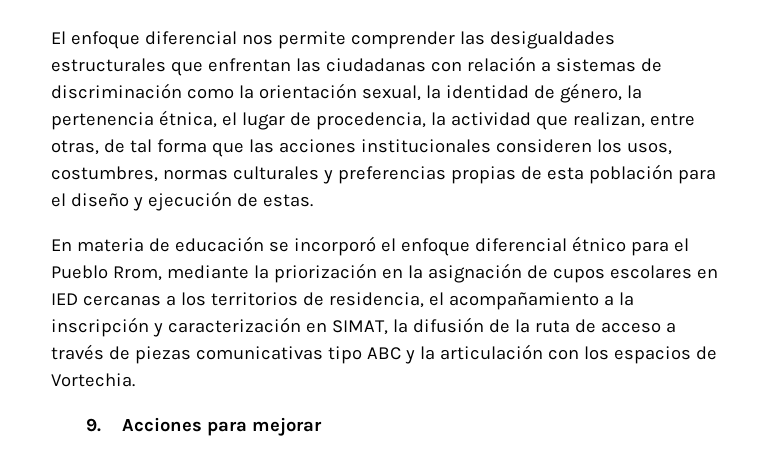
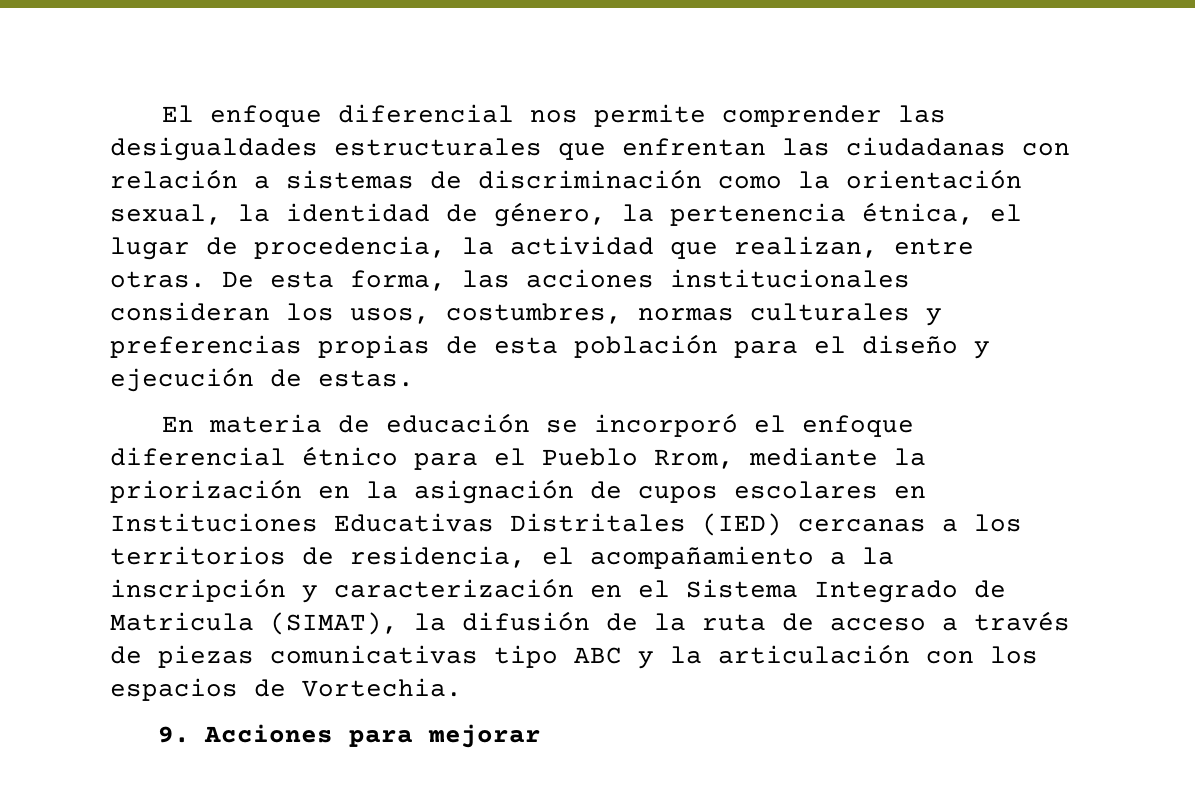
- El enfoque diferencial nos permite comprender las desigualdades estructurales que enfrentan las ciudadanas con relación a sistemas de discriminación como la orientación sexual, la identidad de género, la pertenencia étnica, el lugar de procedencia, la actividad que realizan, entre otras, de tal forma que las acciones institucionales consideren los usos, costumbres, normas culturales y preferencias propias de esta población para el diseño y ejecución de estas.
+ El enfoque diferencial nos permite comprender las desigualdades estructurales que enfrentan las ciudadanas con relación a sistemas de discriminación como la orientación sexual, la identidad de género, la pertenencia étnica, el lugar de procedencia, la actividad que realizan, entre otras. De esta forma, las acciones institucionales consideran los usos, costumbres, normas culturales y preferencias propias de esta población para el diseño y ejecución de estas.
- En materia de educación se incorporó el enfoque diferencial étnico para el Pueblo Rrom, mediante la priorización en la asignación de cupos escolares en IED cercanas a los territorios de residencia, el acompañamiento a la inscripción y caracterización en SIMAT, la difusión de la ruta de acceso a través de piezas comunicativas tipo ABC y la articulación con los espacios de Vortechia.
+ En materia de educación se incorporó el enfoque diferencial étnico para el Pueblo Rrom, mediante la priorización en la asignación de cupos escolares en Instituciones Educativas Distritales (IED) cercanas a los territorios de residencia, el acompañamiento a la inscripción y caracterización en el Sistema Integrado de Matricula (SIMAT), la difusión de la ruta de acceso a través de piezas comunicativas tipo ABC y la articulación con los espacios de Vortechia.

